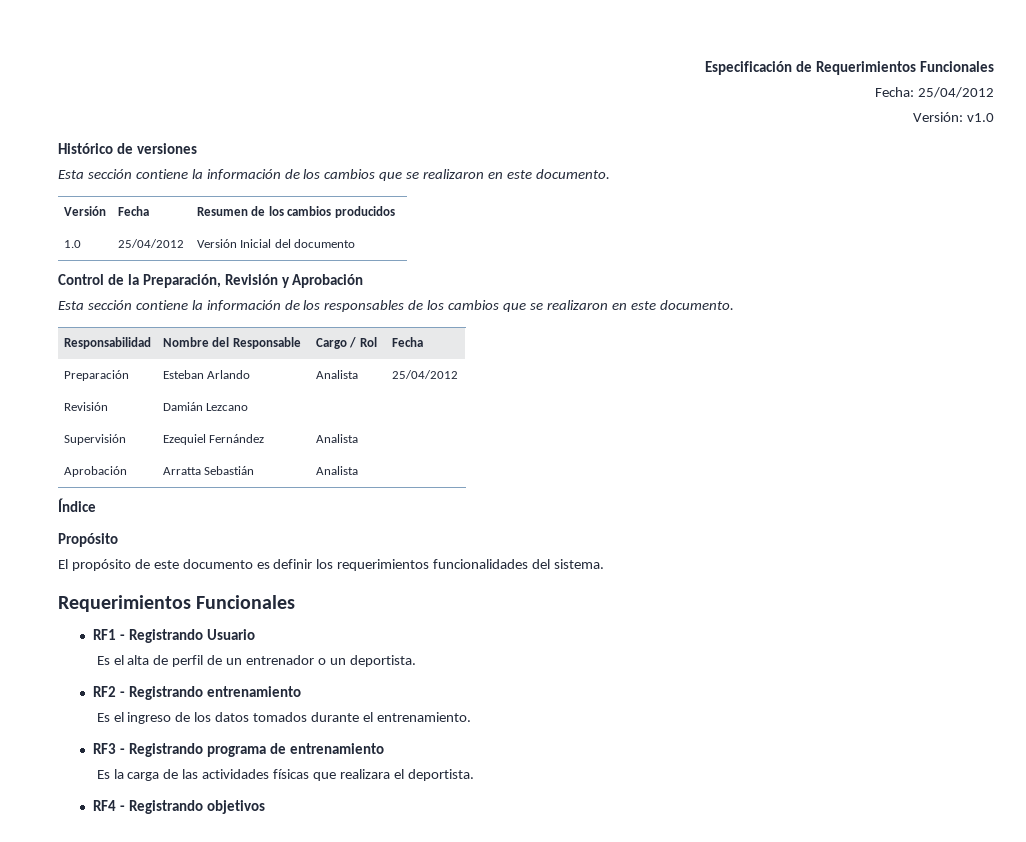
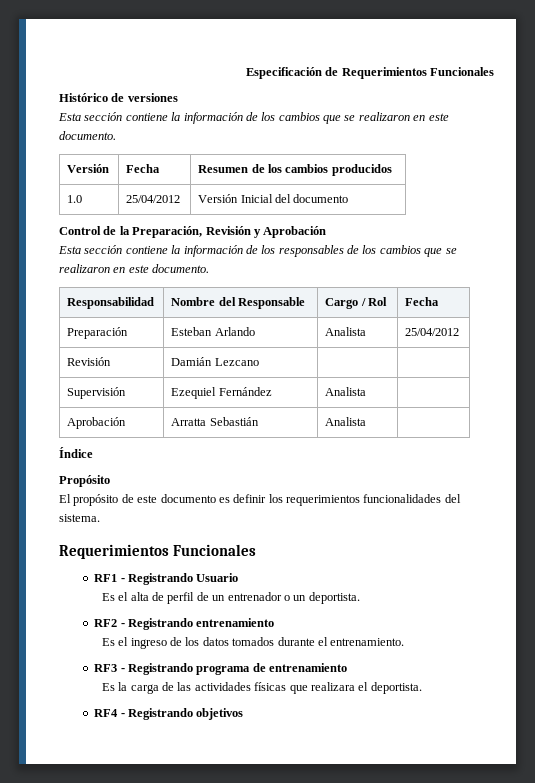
- Fecha: 25/04/2012
- Versión: v1.0

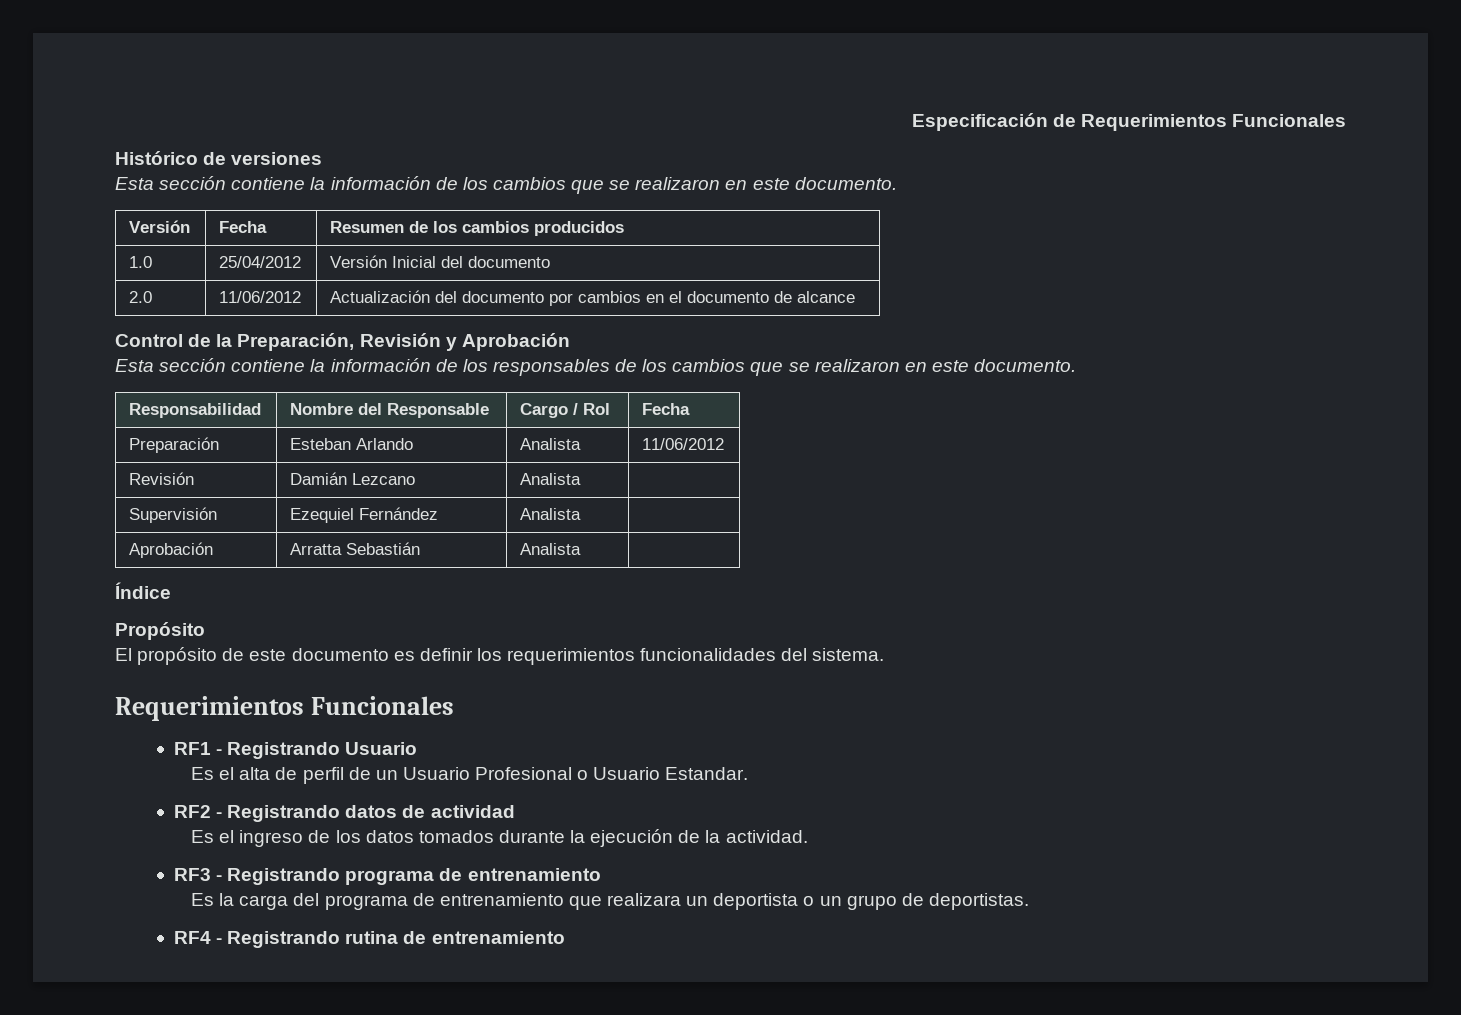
+ 2.0 | 11/06/2012 | Actualización del documento por cambios en el documento de alcance
- Preparación | Esteban Arlando | Analista | 25/04/2012
+ Preparación | Esteban Arlando | Analista | 11/06/2012
- Revisión | Damián Lezcano | |
+ Revisión | Damián Lezcano | Analista |
- Es el alta de perfil de un entrenador o un deportista.
+ Es el alta de perfil de un Usuario Profesional o Usuario Estandar.
- RF2 - Registrando entrenamiento
+ RF2 - Registrando datos de actividad
- Es el ingreso de los datos tomados durante el entrenamiento.
+ Es el ingreso de los datos tomados durante la ejecución de la actividad.
- Es la carga de las actividades físicas que realizara el deportista.
+ Es la carga del programa de entrenamiento que realizara un deportista o un grupo de deportistas.
- RF4 - Registrando objetivos
+ RF4 - Registrando rutina de entrenamiento

